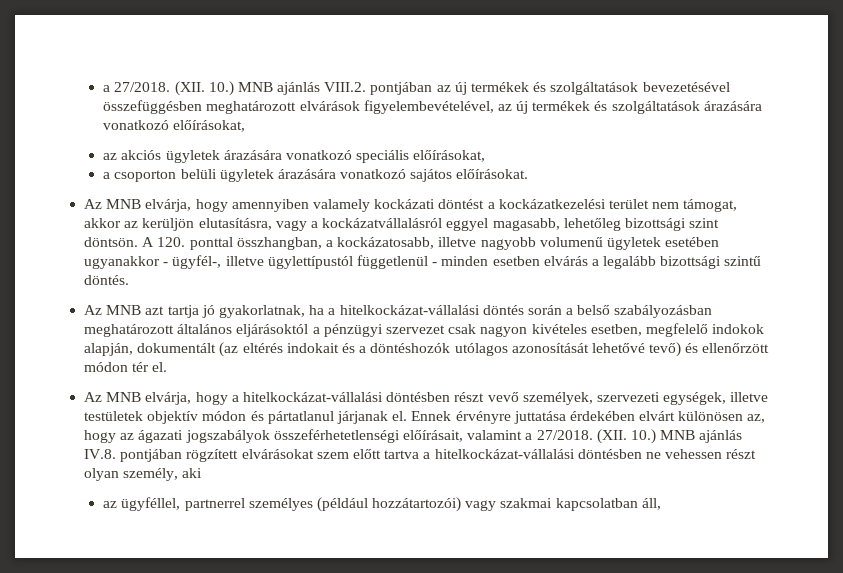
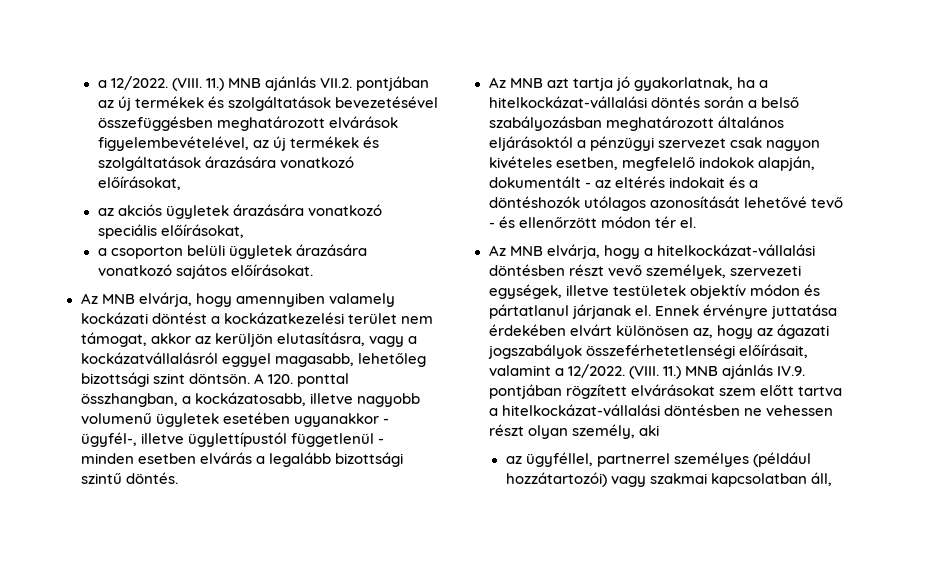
- a 27/2018. (XII. 10.) MNB ajánlás VIII.2. pontjában az új termékek és szolgáltatások bevezetésével összefüggésben meghatározott elvárások figyelembevételével, az új termékek és szolgáltatások árazására vonatkozó előírásokat,
+ a 12/2022. (VIII. 11.) MNB ajánlás VII.2. pontjában az új termékek és szolgáltatások bevezetésével összefüggésben meghatározott elvárások figyelembevételével, az új termékek és szolgáltatások árazására vonatkozó előírásokat,
- Az MNB azt tartja jó gyakorlatnak, ha a hitelkockázat-vállalási döntés során a belső szabályozásban meghatározott általános eljárásoktól a pénzügyi szervezet csak nagyon kivételes esetben, megfelelő indokok alapján, dokumentált (az eltérés indokait és a döntéshozók utólagos azonosítását lehetővé tevő) és ellenőrzött módon tér el.
+ Az MNB azt tartja jó gyakorlatnak, ha a hitelkockázat-vállalási döntés során a belső szabályozásban meghatározott általános eljárásoktól a pénzügyi szervezet csak nagyon kivételes esetben, megfelelő indokok alapján, dokumentált - az eltérés indokait és a döntéshozók utólagos azonosítását lehetővé tevő - és ellenőrzött módon tér el.
- Ennek érvényre juttatása érdekében elvárt különösen az, hogy az ágazati jogszabályok összeférhetetlenségi előírásait, valamint a 27/2018. (XII. 10.) MNB ajánlás IV.8. pontjában rögzített elvárásokat szem előtt tartva a hitelkockázat-vállalási döntésben ne vehessen részt olyan személy, aki
+ Ennek érvényre juttatása érdekében elvárt különösen az, hogy az ágazati jogszabályok összeférhetetlenségi előírásait, valamint a 12/2022. (VIII. 11.) MNB ajánlás IV.9. pontjában rögzített elvárásokat szem előtt tartva a hitelkockázat-vállalási döntésben ne vehessen részt olyan személy, aki

